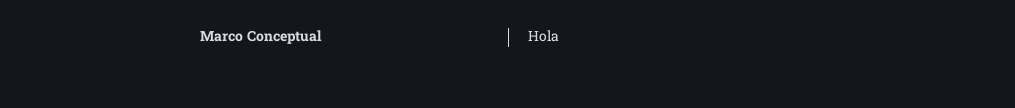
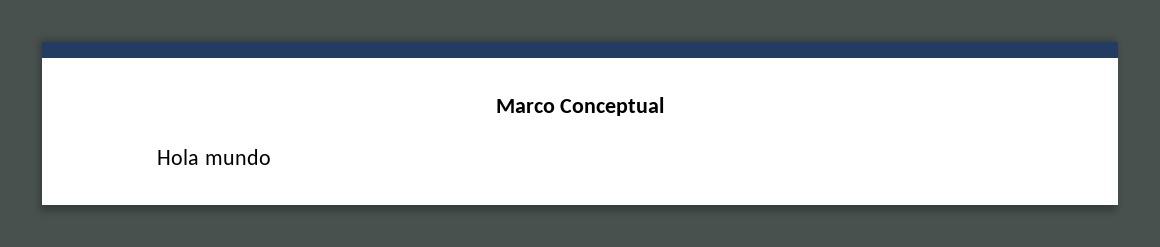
- Hola
+ Hola mundo

